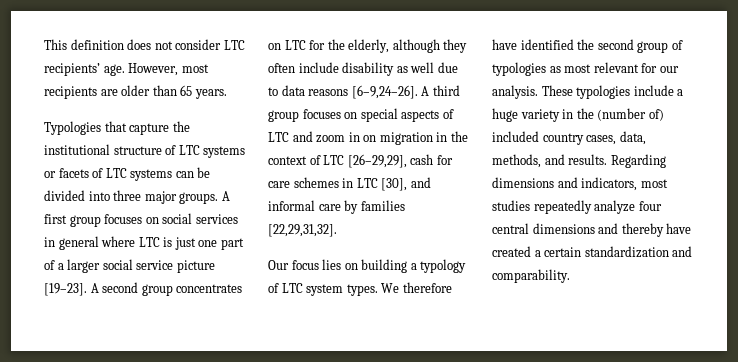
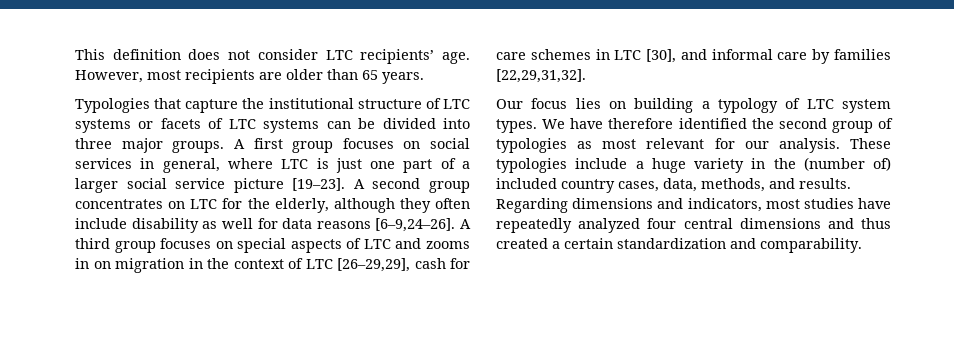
- A first group focuses on social services in general where LTC is just one part of a larger social service picture [19–23].
+ A first group focuses on social services in general, where LTC is just one part of a larger social service picture [19–23].
- A second group concentrates on LTC for the elderly, although they often include disability as well due to data reasons [6–9,24–26].
+ A second group concentrates on LTC for the elderly, although they often include disability as well for data reasons [6–9,24–26].
- A third group focuses on special aspects of LTC and zoom in on migration in the context of LTC [26–29,29], cash for care schemes in LTC [30], and informal care by families [22,29,31,32].
+ A third group focuses on special aspects of LTC and zooms in on migration in the context of LTC [26–29,29], cash for care schemes in LTC [30], and informal care by families [22,29,31,32].
- We therefore have identified the second group of typologies as most relevant for our analysis.
+ We have therefore identified the second group of typologies as most relevant for our analysis.
- Regarding dimensions and indicators, most studies repeatedly analyze four central dimensions and thereby have created a certain standardization and comparability.
+ Regarding dimensions and indicators, most studies have repeatedly analyzed four central dimensions and thus created a certain standardization and comparability.

